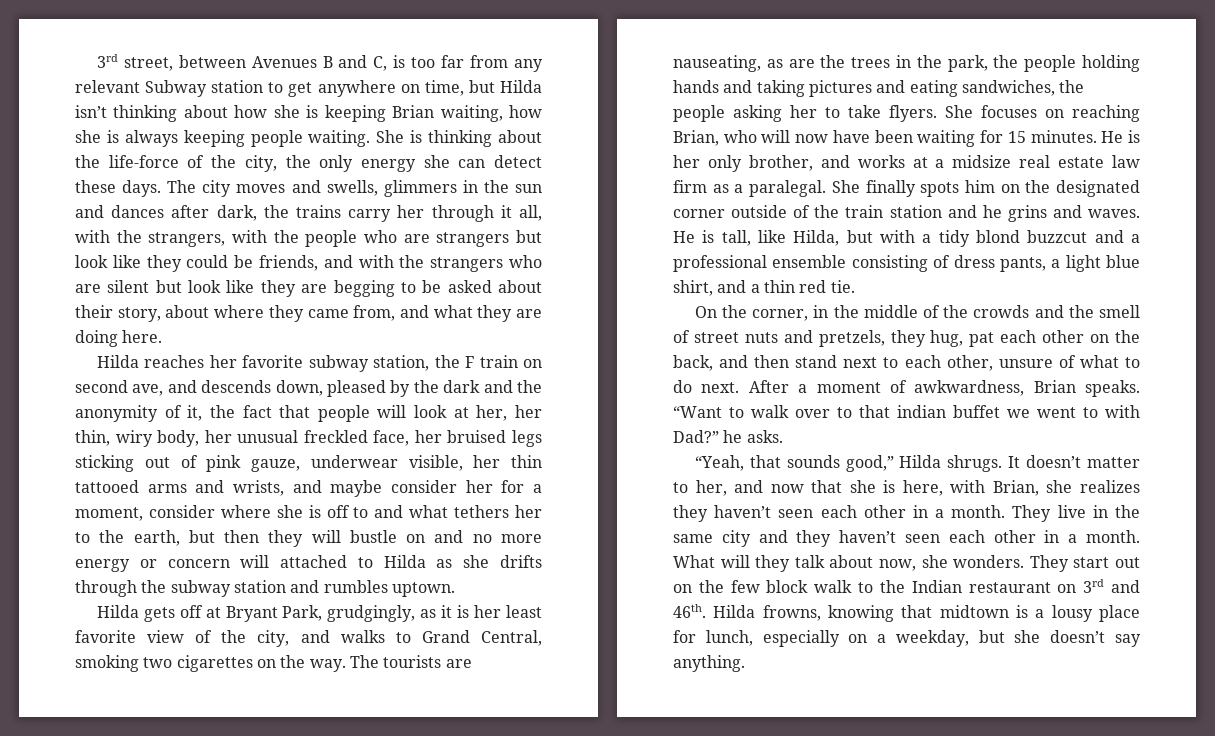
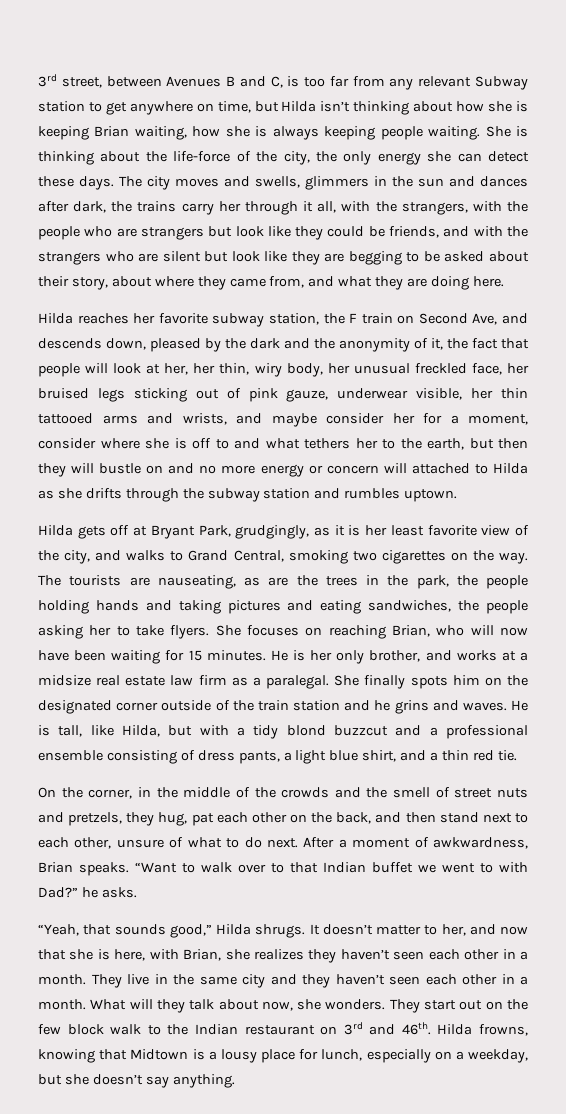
- Hilda reaches her favorite subway station, the F train on second ave, and descends down, pleased by the dark and the anonymity of it, the fact that people will look at her, her thin, wiry body, her unusual freckled face, her bruised legs sticking out of pink gauze, underwear visible, her thin tattooed arms and wrists, and maybe consider her for a moment, consider where she is off to and what tethers her to the earth, but then they will bustle on and no more energy or concern will attached to Hilda as she drifts through the subway station and rumbles uptown.
+ Hilda reaches her favorite subway station, the F train on Second Ave, and descends down, pleased by the dark and the anonymity of it, the fact that people will look at her, her thin, wiry body, her unusual freckled face, her bruised legs sticking out of pink gauze, underwear visible, her thin tattooed arms and wrists, and maybe consider her for a moment, consider where she is off to and what tethers her to the earth, but then they will bustle on and no more energy or concern will attached to Hilda as she drifts through the subway station and rumbles uptown.
- “Want to walk over to that indian buffet we went to with Dad?” he asks.
+ “Want to walk over to that Indian buffet we went to with Dad?” he asks.
- Hilda frowns, knowing that midtown is a lousy place for lunch, especially on a weekday, but she doesn’t say anything.
+ Hilda frowns, knowing that Midtown is a lousy place for lunch, especially on a weekday, but she doesn’t say anything.

